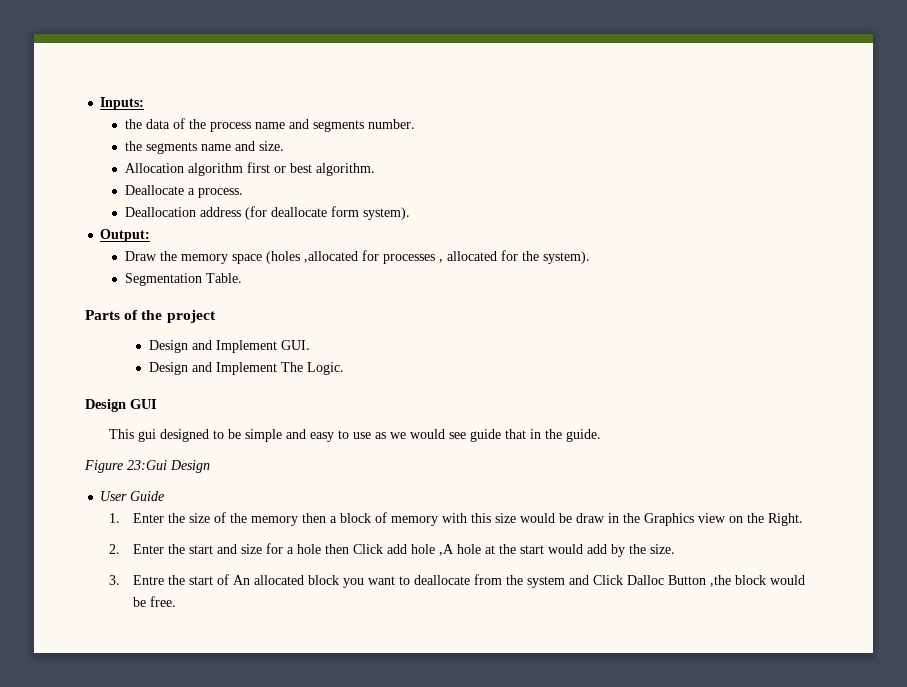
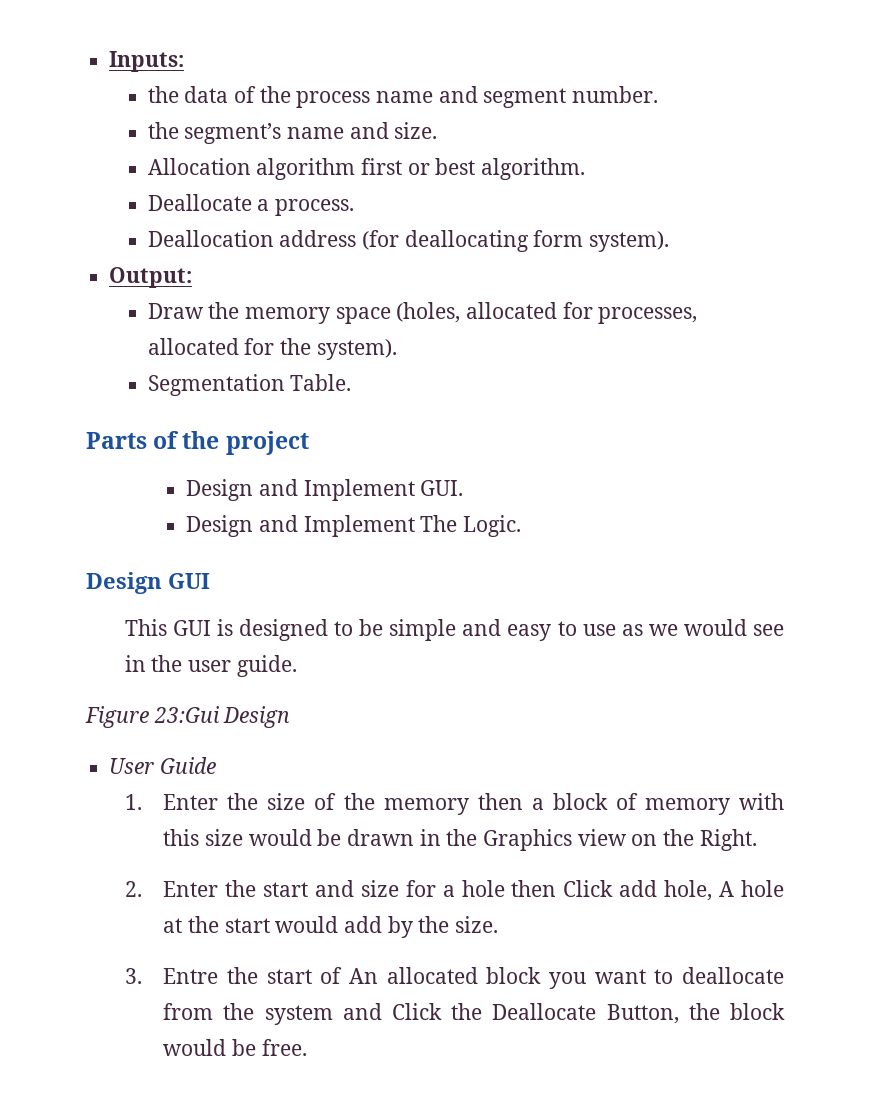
- the data of the process name and segments number.
+ the data of the process name and segment number.
- the segments name and size.
+ the segment’s name and size.
- Deallocation address (for deallocate form system).
+ Deallocation address (for deallocating form system).
- Draw the memory space (holes ,allocated for processes , allocated for the system).
+ Draw the memory space (holes, allocated for processes, allocated for the system).
- This gui designed to be simple and easy to use as we would see guide that in the guide.
+ This GUI is designed to be simple and easy to use as we would see in the user guide.
- 1. Enter the size of the memory then a block of memory with this size would be draw in the Graphics view on the Right.
+ 1. Enter the size of the memory then a block of memory with this size would be drawn in the Graphics view on the Right.
- 2. Enter the start and size for a hole then Click add hole ,A hole at the start would add by the size.
+ 2. Enter the start and size for a hole then Click add hole, A hole at the start would add by the size.
- 3. Entre the start of An allocated block you want to deallocate from the system and Click Dalloc Button ,the block would be free.
+ 3. Entre the start of An allocated block you want to deallocate from the system and Click the Deallocate Button, the block would be free.

